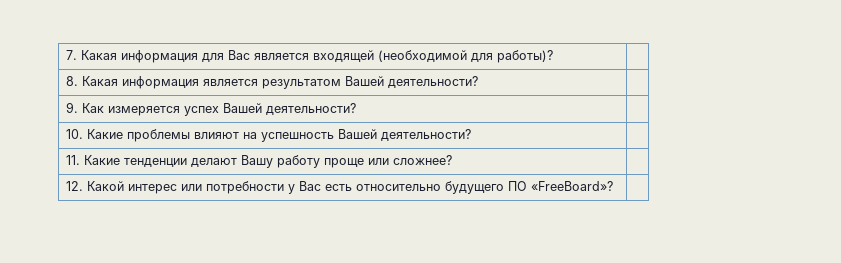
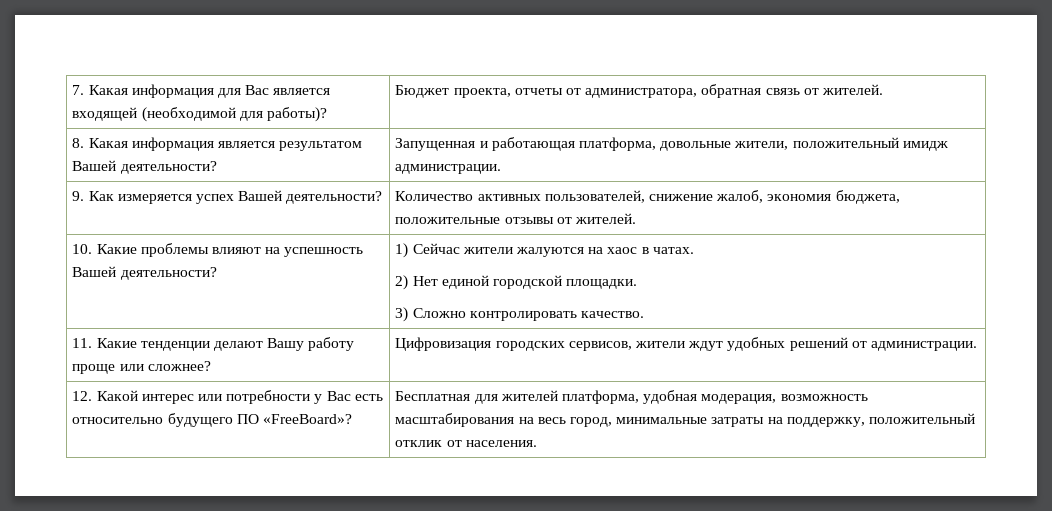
- 7. Какая информация для Вас является входящей (необходимой для работы)? |
+ 7. Какая информация для Вас является входящей (необходимой для работы)? | Бюджет проекта, отчеты от администратора, обратная связь от жителей.
- 8. Какая информация является результатом Вашей деятельности? |
+ 8. Какая информация является результатом Вашей деятельности? | Запущенная и работающая платформа, довольные жители, положительный имидж администрации.
- 9. Как измеряется успех Вашей деятельности? |
+ 9. Как измеряется успех Вашей деятельности? | Количество активных пользователей, снижение жалоб, экономия бюджета, положительные отзывы от жителей.
- 10. Какие проблемы влияют на успешность Вашей деятельности? |
+ 10. Какие проблемы влияют на успешность Вашей деятельности? | 1) Сейчас жители жалуются на хаос в чатах.
+ 2) Нет единой городской площадки.
+ 3) Сложно контролировать качество.
- 11. Какие тенденции делают Вашу работу проще или сложнее? |
+ 11. Какие тенденции делают Вашу работу проще или сложнее? | Цифровизация городских сервисов, жители ждут удобных решений от администрации.
- 12. Какой интерес или потребности у Вас есть относительно будущего ПО «FreeBoard»? |
+ 12. Какой интерес или потребности у Вас есть относительно будущего ПО «FreeBoard»? | Бесплатная для жителей платформа, удобная модерация, возможность масштабирования на весь город, минимальные затраты на поддержку, положительный отклик от населения.

